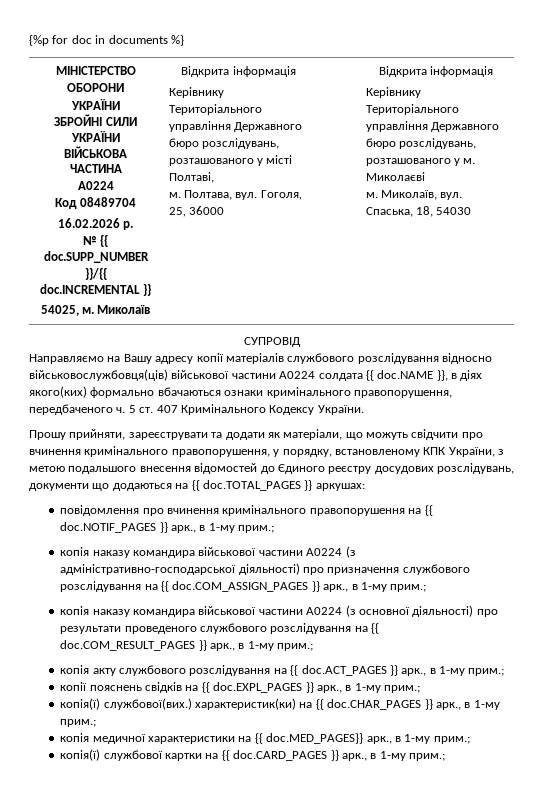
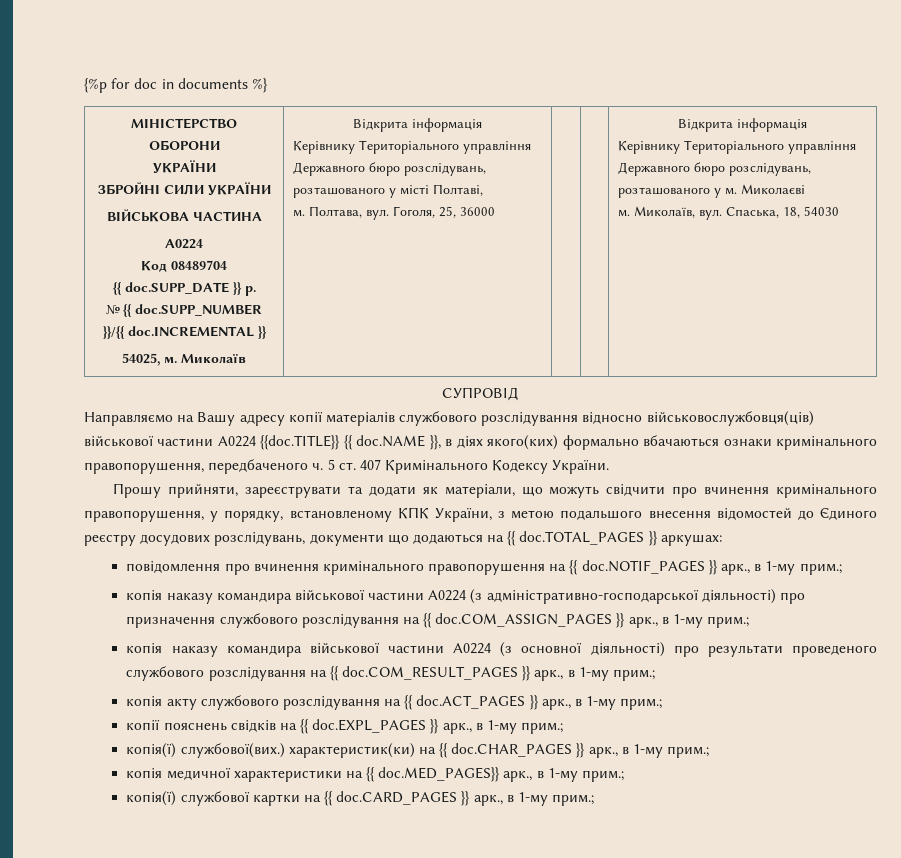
- 16.02.2026 р.
+ {{ doc.SUPP_DATE }} р.
- Направляємо на Вашу адресу копії матеріалів службового розслідування відносно військовослужбовця(ців) військової частини А0224 солдата {{ doc.NAME }}, в діях якого(ких) формально вбачаються ознаки кримінального правопорушення, передбаченого ч. 5 ст. 407 Кримінального Кодексу України.
+ Направляємо на Вашу адресу копії матеріалів службового розслідування відносно військовослужбовця(ців) військової частини А0224 {{doc.TITLE}} {{ doc.NAME }}, в діях якого(ких) формально вбачаються ознаки кримінального правопорушення, передбаченого ч. 5 ст. 407 Кримінального Кодексу України.

